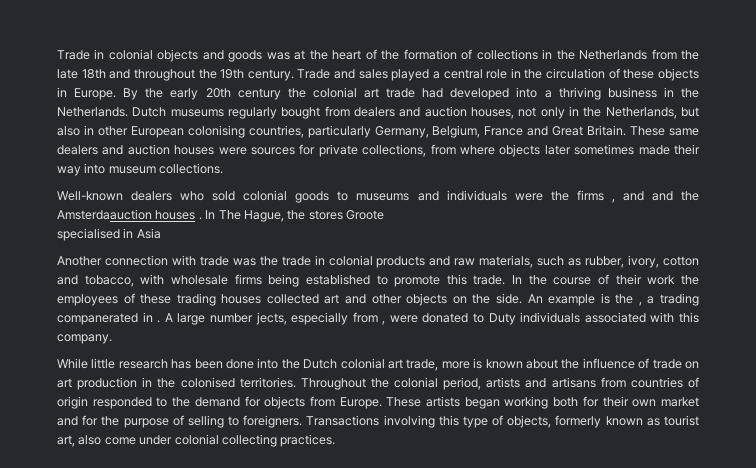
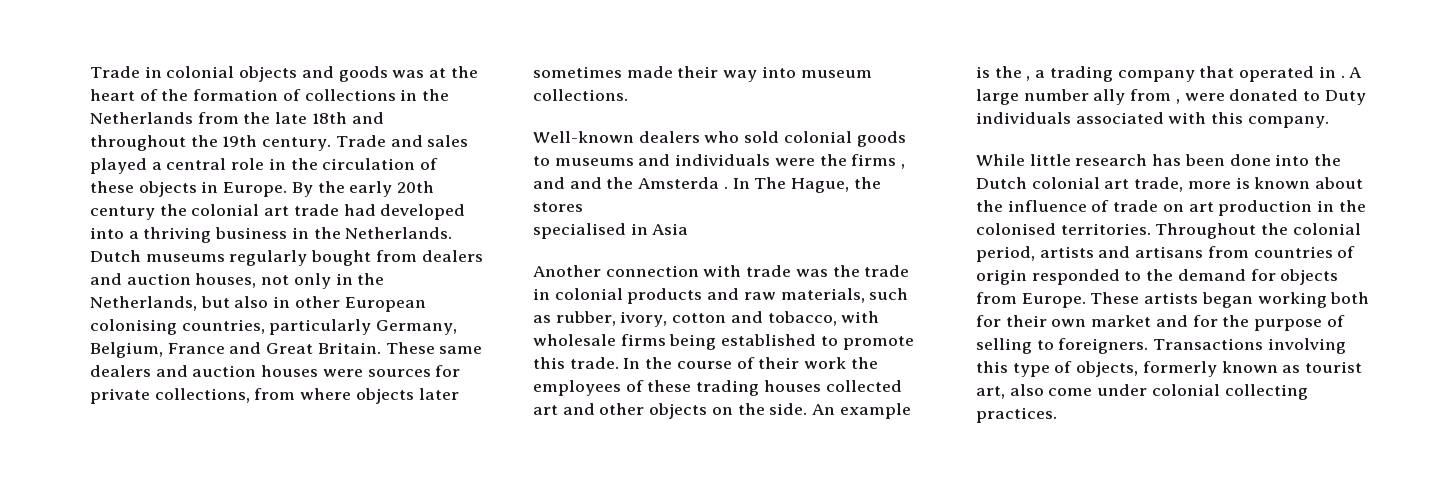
- Well-known dealers who sold colonial goods to museums and individuals were the firms , and and the Amsterdaauction houses .
+ Well-known dealers who sold colonial goods to museums and individuals were the firms , and and the Amsterda .
- In The Hague, the stores Groote
+ In The Hague, the stores
- An example is the , a trading companerated in .
+ An example is the , a trading company that operated in .
- A large number jects, especially from , were donated to Duty individuals associated with this company.
+ A large number ally from , were donated to Duty individuals associated with this company.

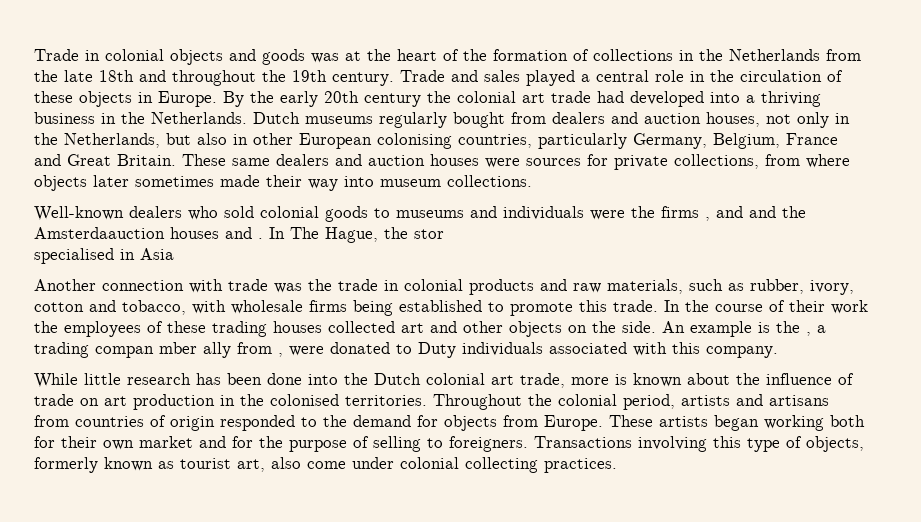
- Well-known dealers who sold colonial goods to museums and individuals were the firms , and and the Amsterda .
+ Well-known dealers who sold colonial goods to museums and individuals were the firms , and and the Amsterdaauction houses and .
- In The Hague, the stores
+ In The Hague, the stor
- An example is the , a trading company that operated in . A large number ally from , were donated to Duty individuals associated with this company.
+ An example is the , a trading compan mber ally from , were donated to Duty individuals associated with this company.

